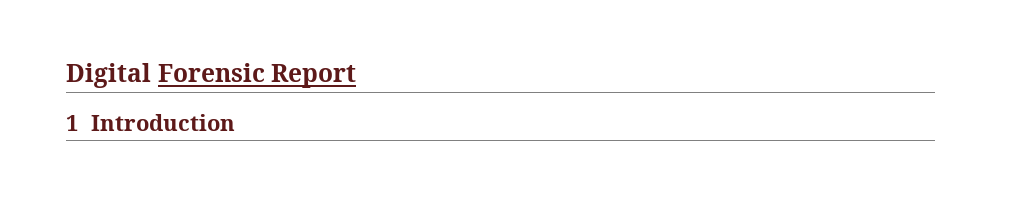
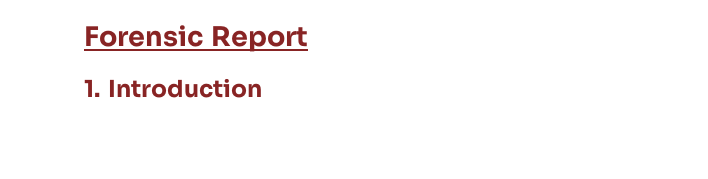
- Digital Forensic Report
+ Forensic Report
- 1 Introduction
+ 1. Introduction

